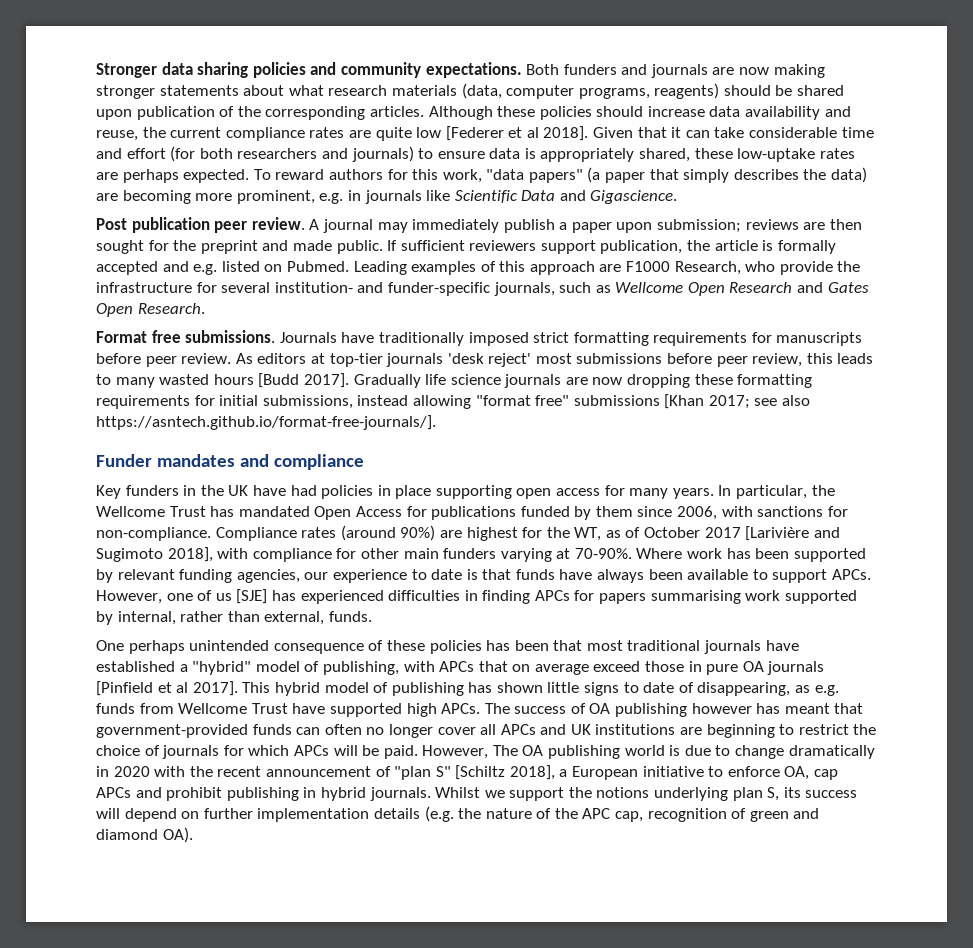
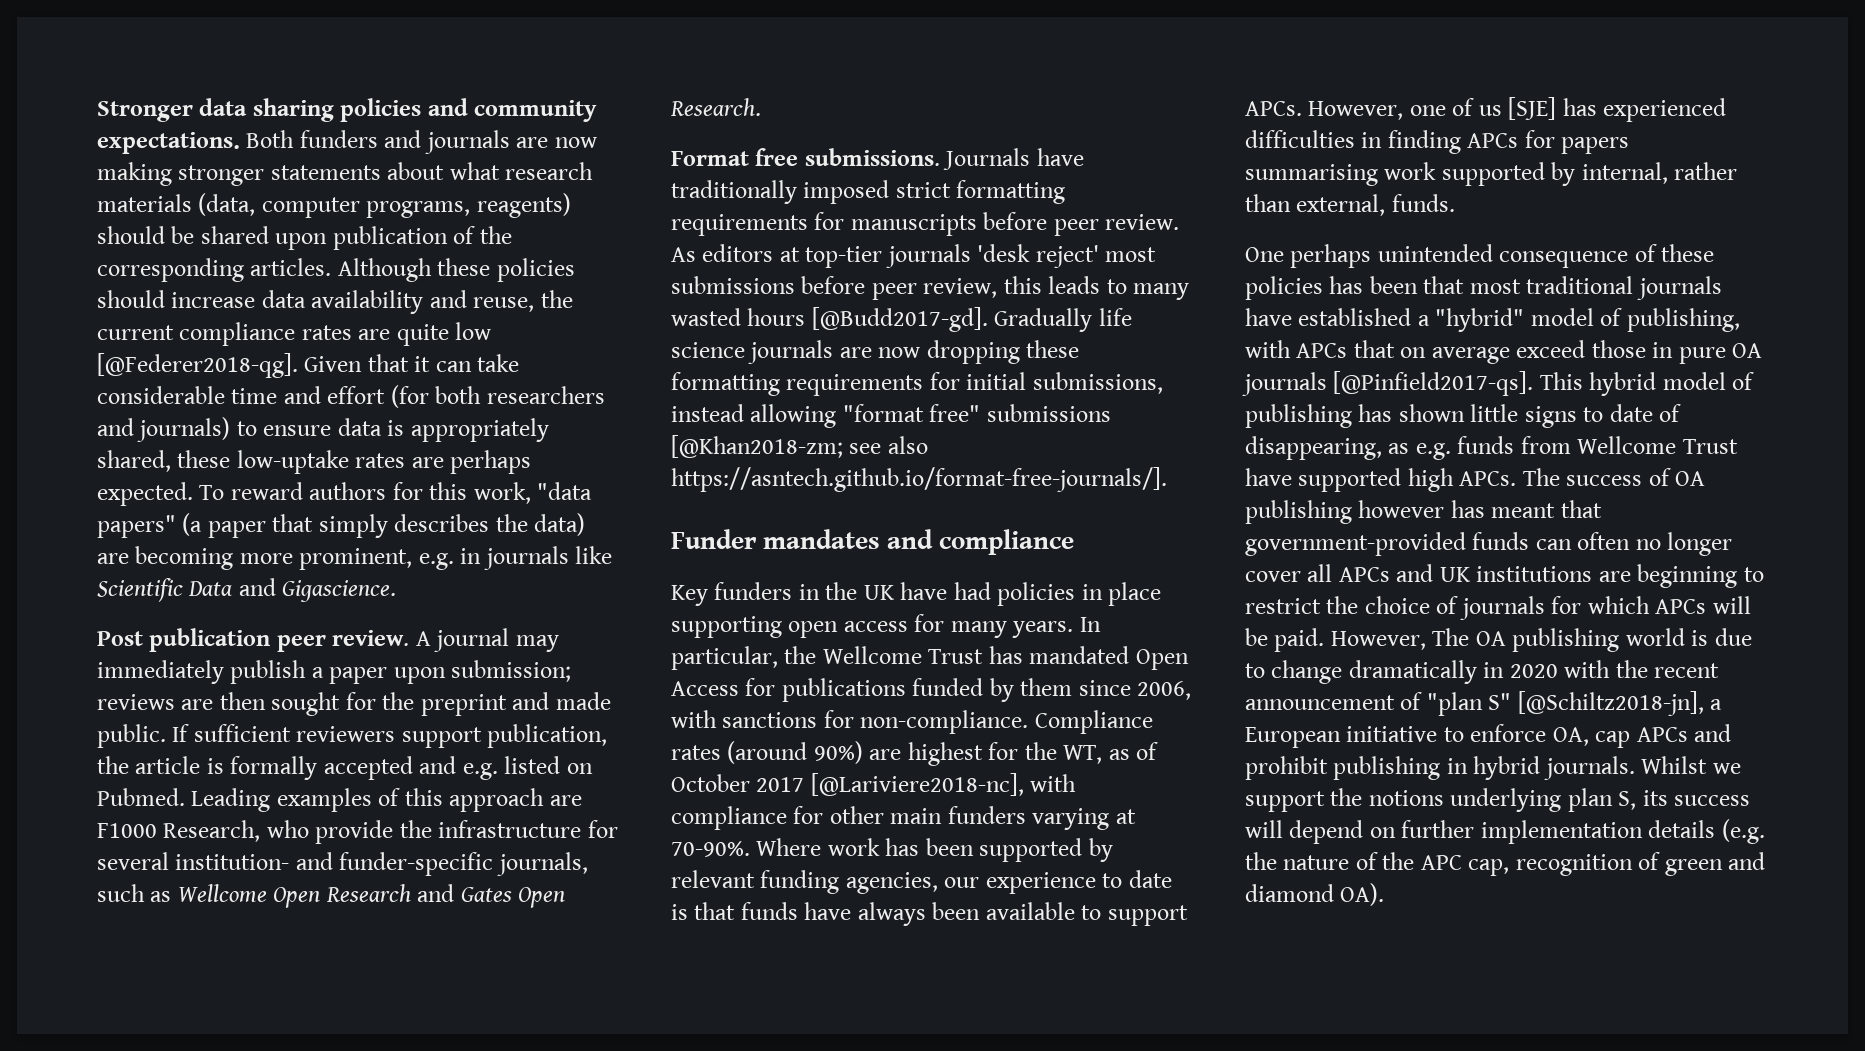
- Although these policies should increase data availability and reuse, the current compliance rates are quite low [Federer et al 2018].
+ Although these policies should increase data availability and reuse, the current compliance rates are quite low [@Federer2018-qg].
- As editors at top-tier journals 'desk reject' most submissions before peer review, this leads to many wasted hours [Budd 2017].
+ As editors at top-tier journals 'desk reject' most submissions before peer review, this leads to many wasted hours [@Budd2017-gd].
- Gradually life science journals are now dropping these formatting requirements for initial submissions, instead allowing "format free" submissions [Khan 2017; see also https://asntech.github.io/format-free-journals/].
+ Gradually life science journals are now dropping these formatting requirements for initial submissions, instead allowing "format free" submissions [@Khan2018-zm; see also https://asntech.github.io/format-free-journals/].
- Compliance rates (around 90%) are highest for the WT, as of October 2017 [Larivière and Sugimoto 2018], with compliance for other main funders varying at 70-90%.
+ Compliance rates (around 90%) are highest for the WT, as of October 2017 [@Lariviere2018-nc], with compliance for other main funders varying at 70-90%.
- One perhaps unintended consequence of these policies has been that most traditional journals have established a "hybrid" model of publishing, with APCs that on average exceed those in pure OA journals [Pinfield et al 2017].
+ One perhaps unintended consequence of these policies has been that most traditional journals have established a "hybrid" model of publishing, with APCs that on average exceed those in pure OA journals [@Pinfield2017-qs].
- However, The OA publishing world is due to change dramatically in 2020 with the recent announcement of "plan S" [Schiltz 2018], a European initiative to enforce OA, cap APCs and prohibit publishing in hybrid journals.
+ However, The OA publishing world is due to change dramatically in 2020 with the recent announcement of "plan S" [@Schiltz2018-jn], a European initiative to enforce OA, cap APCs and prohibit publishing in hybrid journals.

